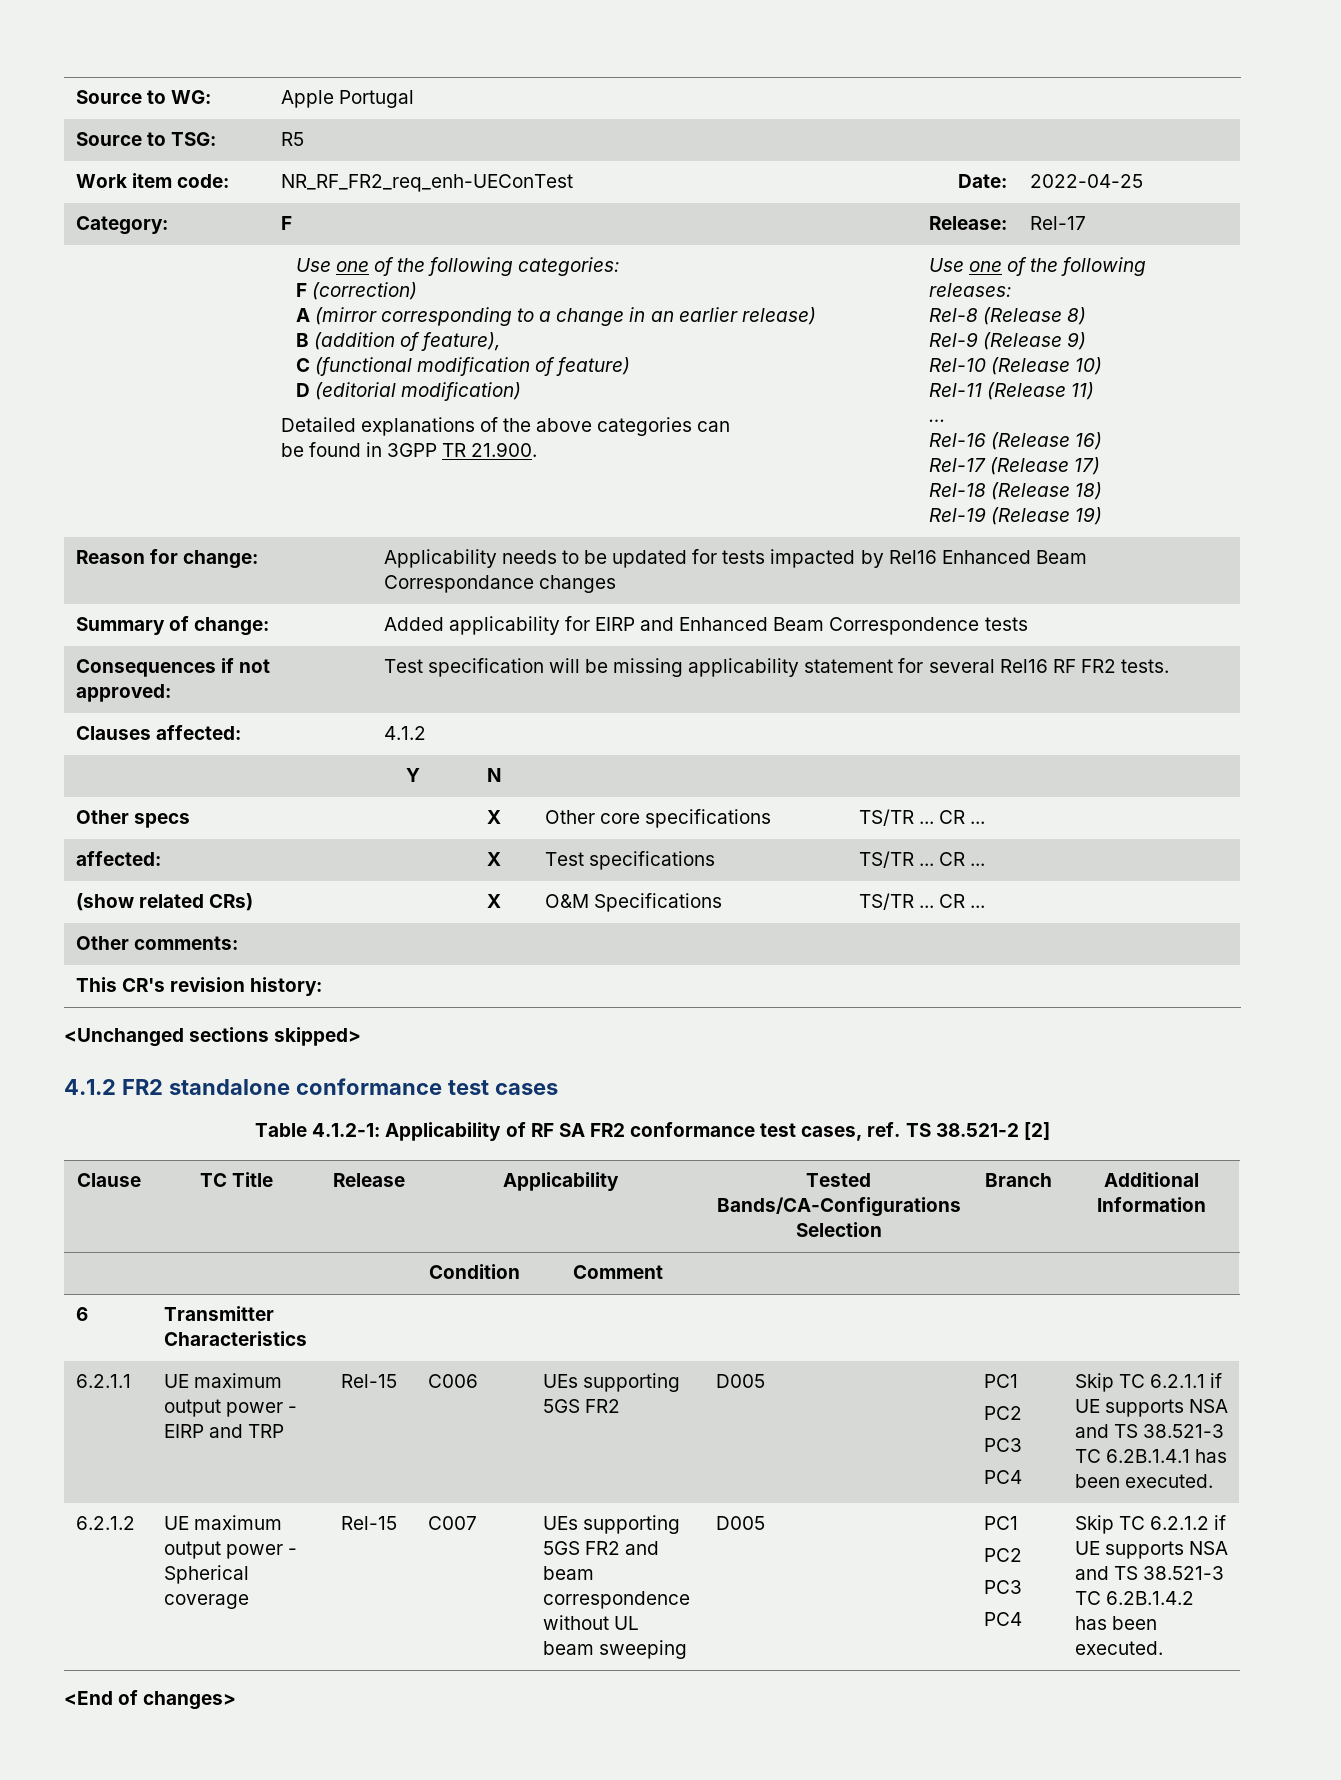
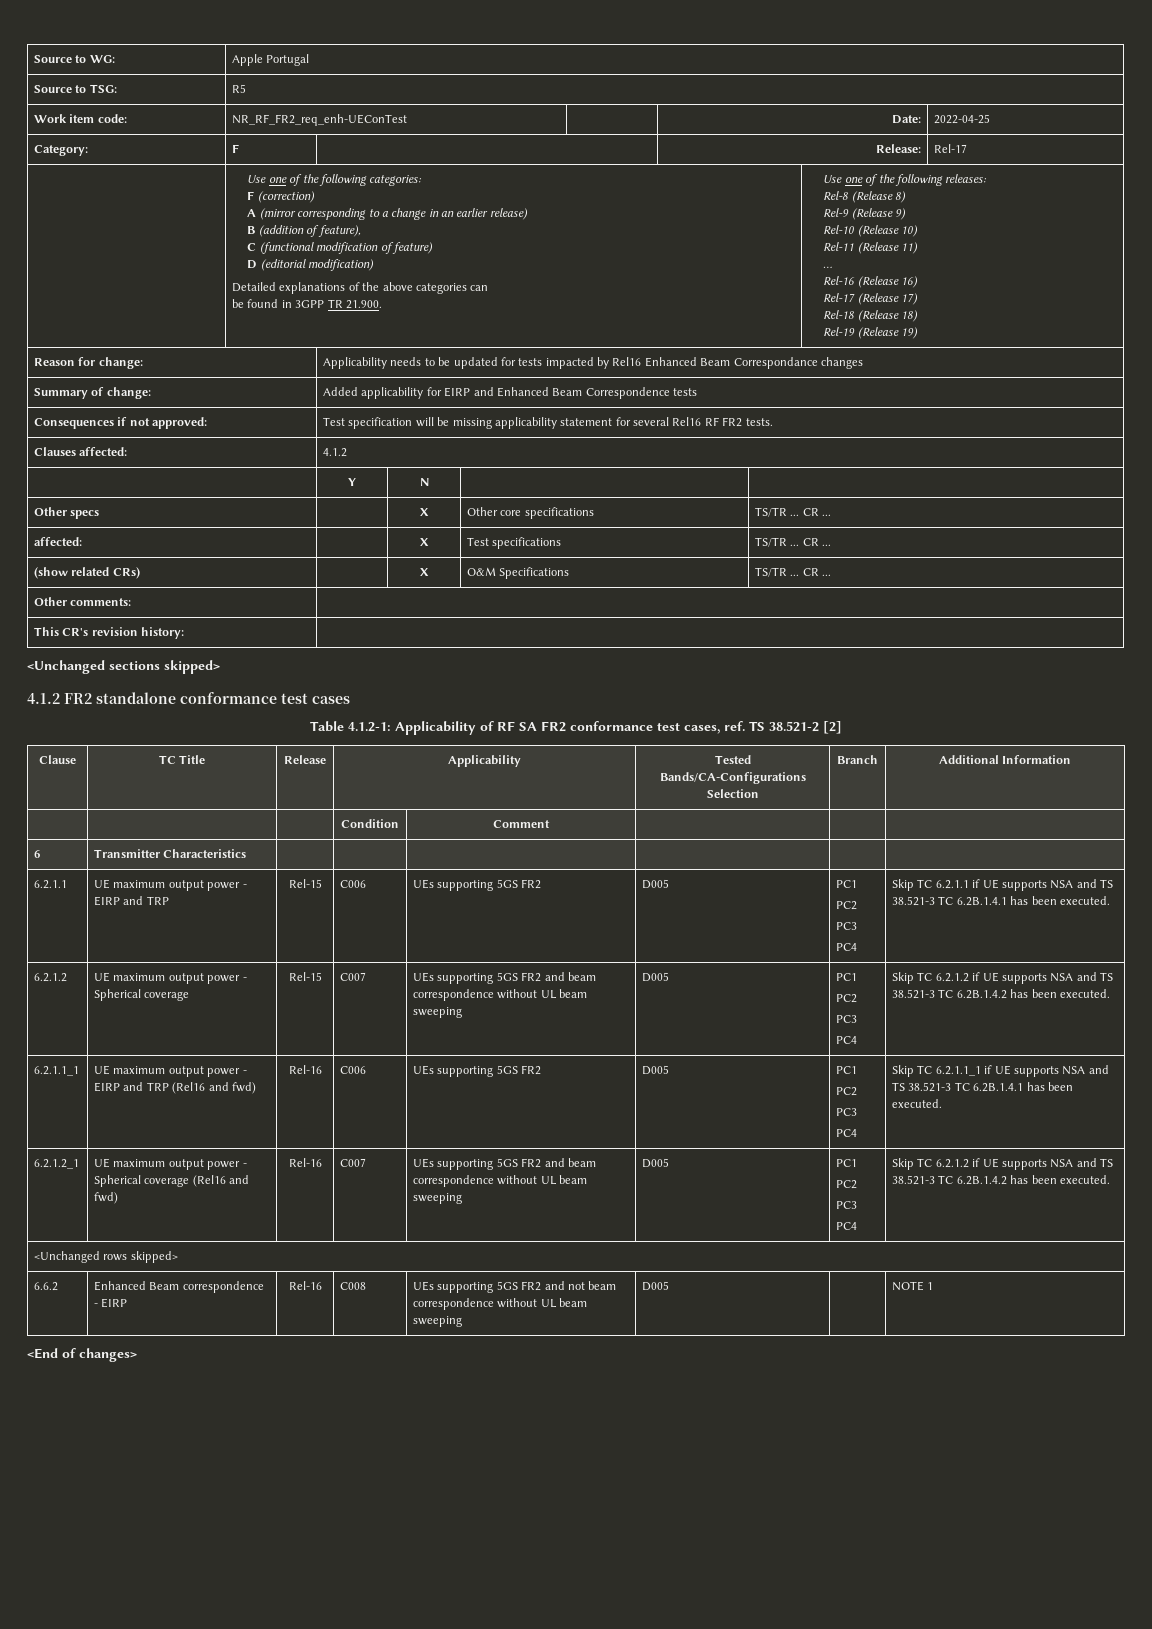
+ 6.2.1.1_1 | UE maximum output power - EIRP and TRP (Rel16 and fwd) | Rel-16 | C006 | UEs supporting 5GS FR2 | D005 | PC1
+ PC2
+ PC3
+ PC4 | Skip TC 6.2.1.1_1 if UE supports NSA and TS 38.521-3 TC 6.2B.1.4.1 has been executed.
+ 6.2.1.2_1 | UE maximum output power - Spherical coverage (Rel16 and fwd) | Rel-16 | C007 | UEs supporting 5GS FR2 and beam correspondence without UL beam sweeping | D005 | PC1
+ PC2
+ PC3
+ PC4 | Skip TC 6.2.1.2 if UE supports NSA and TS 38.521-3 TC 6.2B.1.4.2 has been executed.
+ <Unchanged rows skipped>
+ 6.6.2 | Enhanced Beam correspondence - EIRP | Rel-16 | C008 | UEs supporting 5GS FR2 and not beam correspondence without UL beam sweeping | D005 | | NOTE 1

